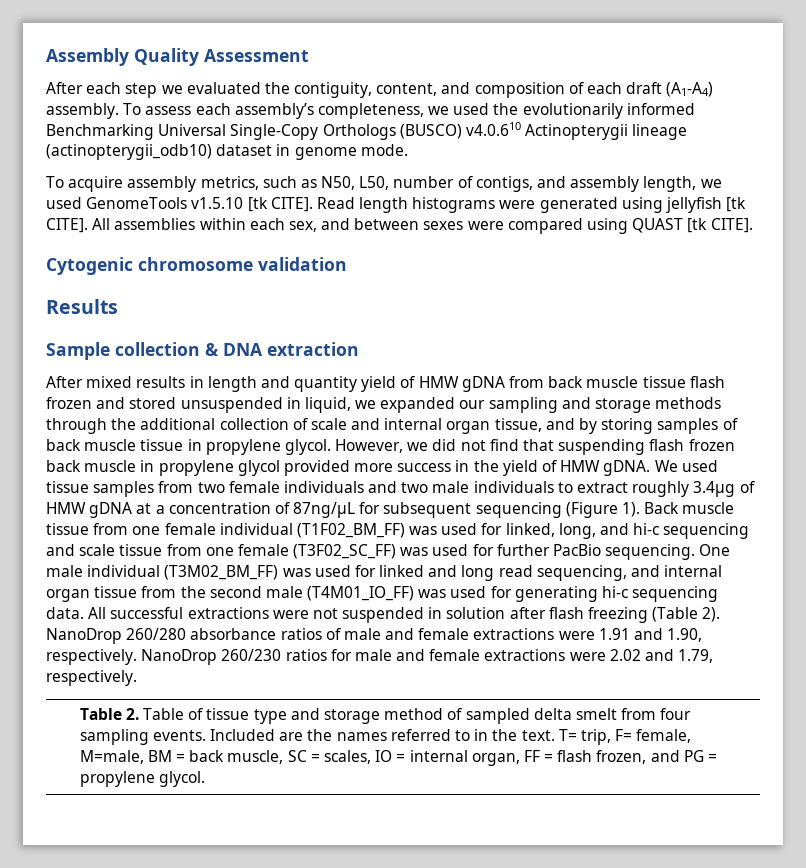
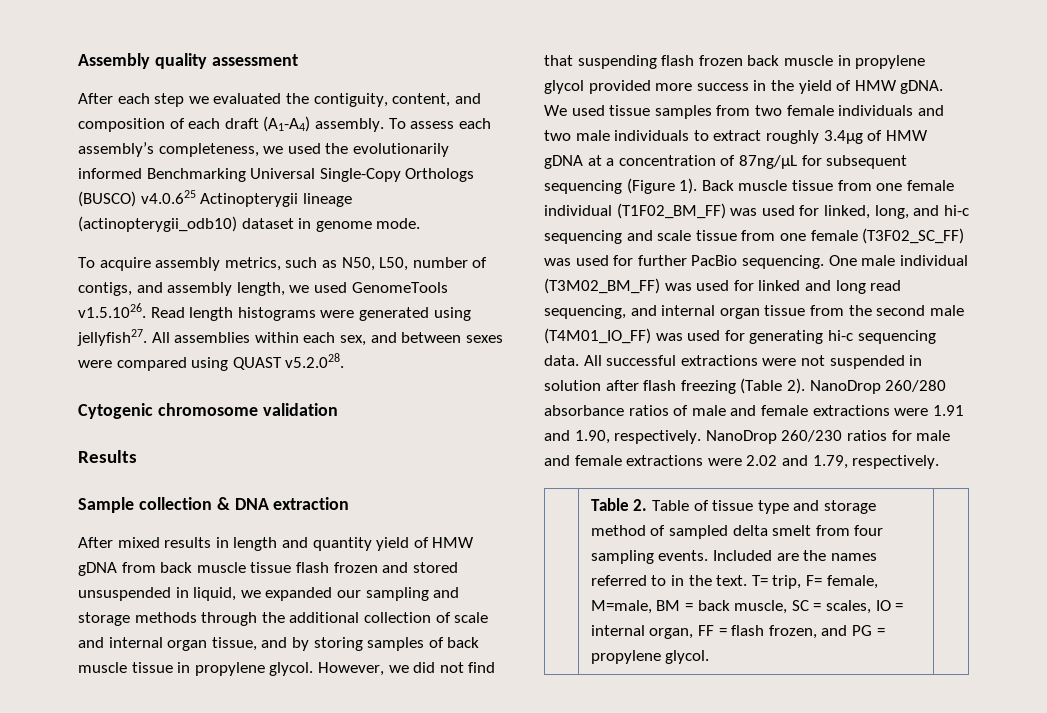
- Assembly Quality Assessment
+ Assembly quality assessment
- To assess each assembly’s completeness, we used the evolutionarily informed Benchmarking Universal Single-Copy Orthologs (BUSCO) v4.0.610 Actinopterygii lineage (actinopterygii_odb10) dataset in genome mode.
+ To assess each assembly’s completeness, we used the evolutionarily informed Benchmarking Universal Single-Copy Orthologs (BUSCO) v4.0.625 Actinopterygii lineage (actinopterygii_odb10) dataset in genome mode.
- To acquire assembly metrics, such as N50, L50, number of contigs, and assembly length, we used GenomeTools v1.5.10 [tk CITE]. Read length histograms were generated using jellyfish [tk CITE].
+ To acquire assembly metrics, such as N50, L50, number of contigs, and assembly length, we used GenomeTools v1.5.1026. Read length histograms were generated using jellyfish27.
- All assemblies within each sex, and between sexes were compared using QUAST [tk CITE].
+ All assemblies within each sex, and between sexes were compared using QUAST v5.2.028.

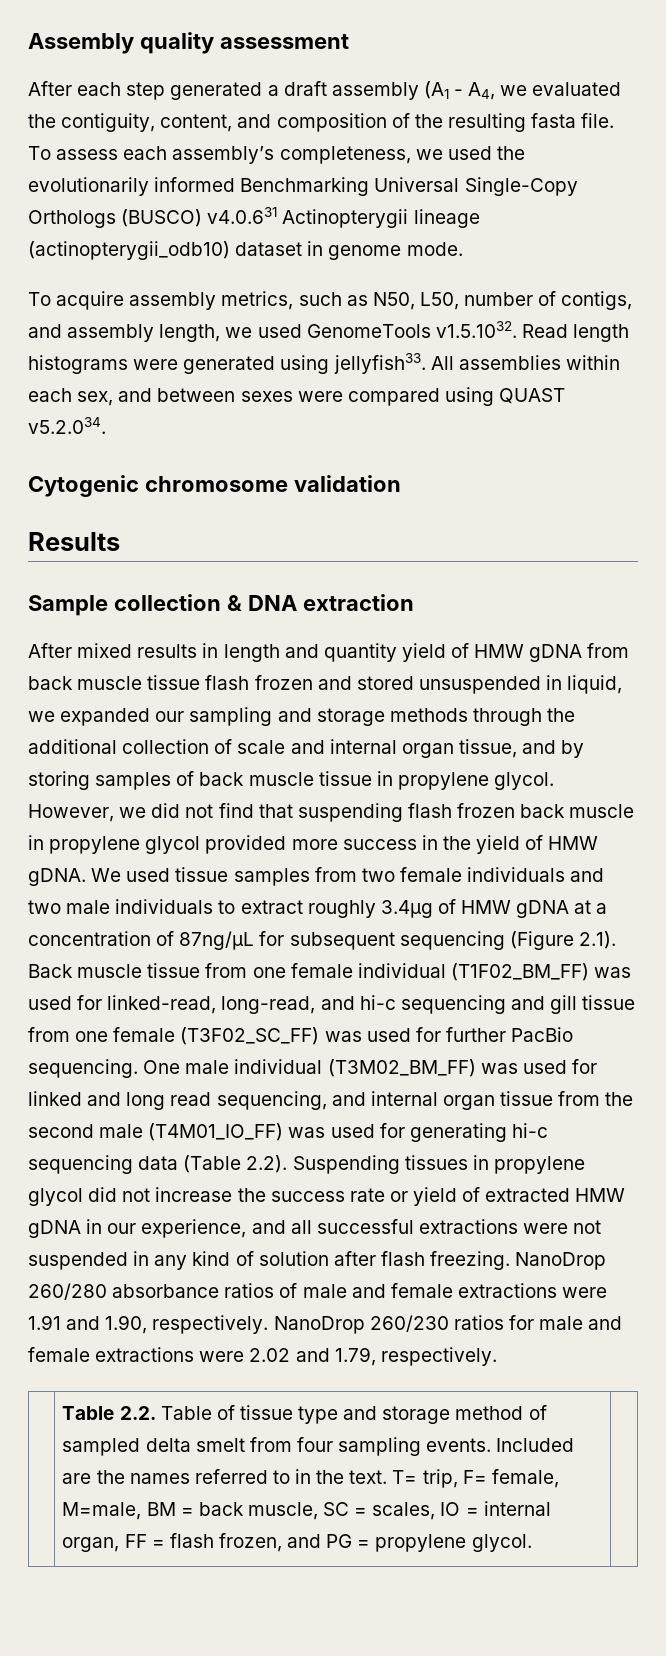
- After each step we evaluated the contiguity, content, and composition of each draft (A1-A4) assembly.
+ After each step generated a draft assembly (A1 - A4, we evaluated the contiguity, content, and composition of the resulting fasta file.
- To assess each assembly’s completeness, we used the evolutionarily informed Benchmarking Universal Single-Copy Orthologs (BUSCO) v4.0.625 Actinopterygii lineage (actinopterygii_odb10) dataset in genome mode.
+ To assess each assembly’s completeness, we used the evolutionarily informed Benchmarking Universal Single-Copy Orthologs (BUSCO) v4.0.631 Actinopterygii lineage (actinopterygii_odb10) dataset in genome mode.
- To acquire assembly metrics, such as N50, L50, number of contigs, and assembly length, we used GenomeTools v1.5.1026. Read length histograms were generated using jellyfish27.
+ To acquire assembly metrics, such as N50, L50, number of contigs, and assembly length, we used GenomeTools v1.5.1032. Read length histograms were generated using jellyfish33.
- All assemblies within each sex, and between sexes were compared using QUAST v5.2.028.
+ All assemblies within each sex, and between sexes were compared using QUAST v5.2.034.
- We used tissue samples from two female individuals and two male individuals to extract roughly 3.4µg of HMW gDNA at a concentration of 87ng/µL for subsequent sequencing (Figure 1). Back muscle tissue from one female individual (T1F02_BM_FF) was used for linked, long, and hi-c sequencing and scale tissue from one female (T3F02_SC_FF) was used for further PacBio sequencing.
+ We used tissue samples from two female individuals and two male individuals to extract roughly 3.4µg of HMW gDNA at a concentration of 87ng/µL for subsequent sequencing (Figure 2.1). Back muscle tissue from one female individual (T1F02_BM_FF) was used for linked-read, long-read, and hi-c sequencing and gill tissue from one female (T3F02_SC_FF) was used for further PacBio sequencing.
- One male individual (T3M02_BM_FF) was used for linked and long read sequencing, and internal organ tissue from the second male (T4M01_IO_FF) was used for generating hi-c sequencing data. All successful extractions were not suspended in solution after flash freezing (Table 2).
+ One male individual (T3M02_BM_FF) was used for linked and long read sequencing, and internal organ tissue from the second male (T4M01_IO_FF) was used for generating hi-c sequencing data (Table 2.2). Suspending tissues in propylene glycol did not increase the success rate or yield of extracted HMW gDNA in our experience, and all successful extractions were not suspended in any kind of solution after flash freezing.
- Table 2. Table of tissue type and storage method of sampled delta smelt from four sampling events.
+ Table 2.2. Table of tissue type and storage method of sampled delta smelt from four sampling events.

